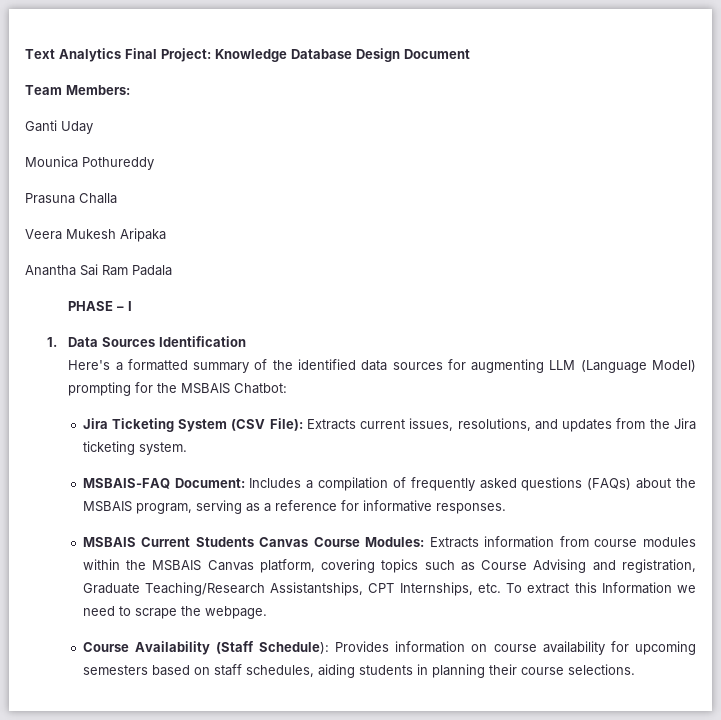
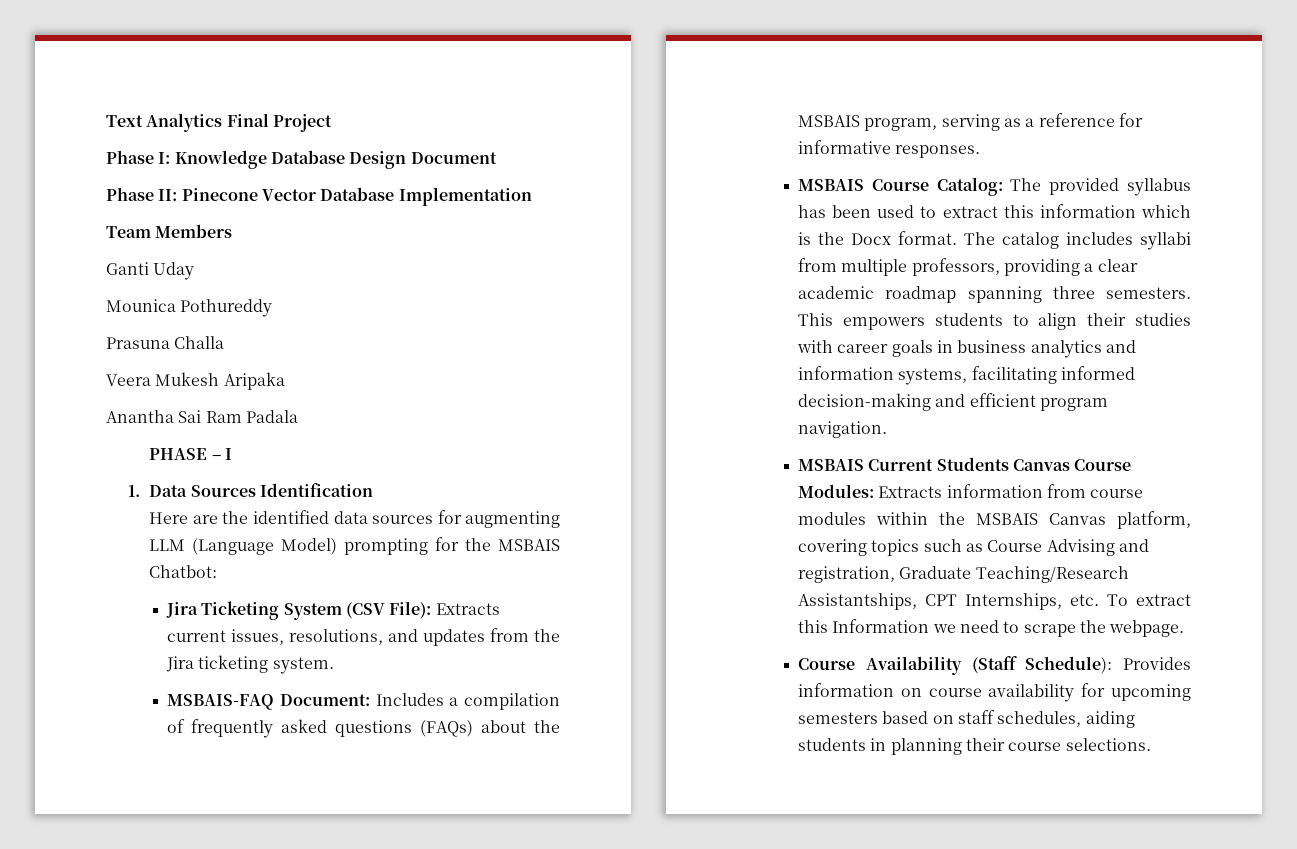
- Text Analytics Final Project: Knowledge Database Design Document
+ Text Analytics Final Project
+ Phase I: Knowledge Database Design Document
+ Phase II: Pinecone Vector Database Implementation
- Team Members:
+ Team Members
- Here's a formatted summary of the identified data sources for augmenting LLM (Language Model) prompting for the MSBAIS Chatbot:
+ Here are the identified data sources for augmenting LLM (Language Model) prompting for the MSBAIS Chatbot:
+ MSBAIS Course Catalog: The provided syllabus has been used to extract this information which is the Docx format. The catalog includes syllabi from multiple professors, providing a clear academic roadmap spanning three semesters. This empowers students to align their studies with career goals in business analytics and information systems, facilitating informed decision-making and efficient program navigation.

